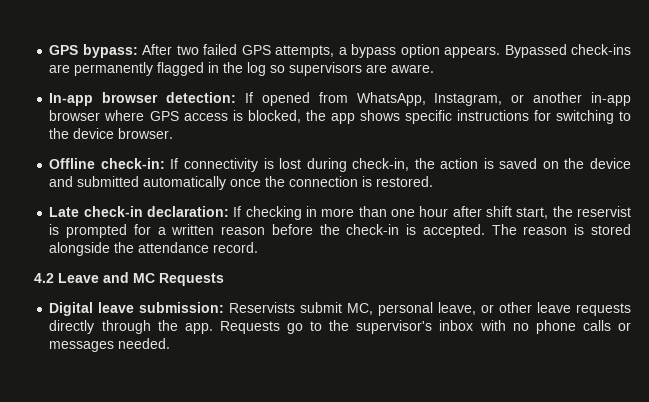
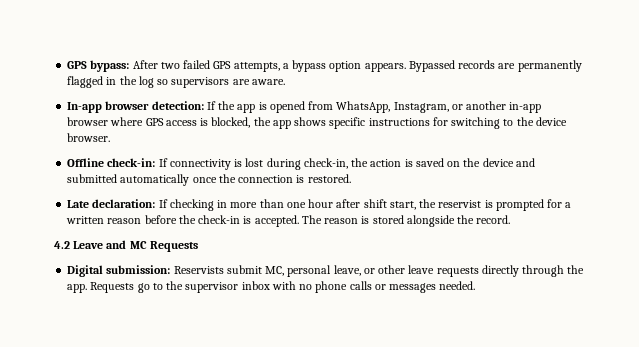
- Bypassed check-ins are permanently flagged in the log so supervisors are aware.
+ Bypassed records are permanently flagged in the log so supervisors are aware.
- In-app browser detection: If opened from WhatsApp, Instagram, or another in-app browser where GPS access is blocked, the app shows specific instructions for switching to the device browser.
+ In-app browser detection: If the app is opened from WhatsApp, Instagram, or another in-app browser where GPS access is blocked, the app shows specific instructions for switching to the device browser.
- Late check-in declaration: If checking in more than one hour after shift start, the reservist is prompted for a written reason before the check-in is accepted.
+ Late declaration: If checking in more than one hour after shift start, the reservist is prompted for a written reason before the check-in is accepted.
- The reason is stored alongside the attendance record.
+ The reason is stored alongside the record.
- Digital leave submission: Reservists submit MC, personal leave, or other leave requests directly through the app.
+ Digital submission: Reservists submit MC, personal leave, or other leave requests directly through the app.
- Requests go to the supervisor's inbox with no phone calls or messages needed.
+ Requests go to the supervisor inbox with no phone calls or messages needed.

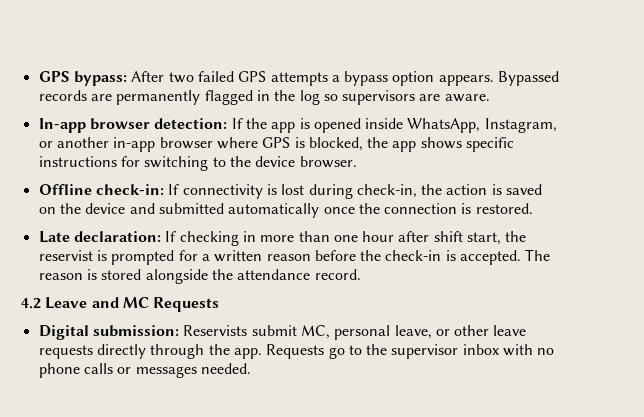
- GPS bypass: After two failed GPS attempts, a bypass option appears.
+ GPS bypass: After two failed GPS attempts a bypass option appears.
- In-app browser detection: If the app is opened from WhatsApp, Instagram, or another in-app browser where GPS access is blocked, the app shows specific instructions for switching to the device browser.
+ In-app browser detection: If the app is opened inside WhatsApp, Instagram, or another in-app browser where GPS is blocked, the app shows specific instructions for switching to the device browser.
- The reason is stored alongside the record.
+ The reason is stored alongside the attendance record.

